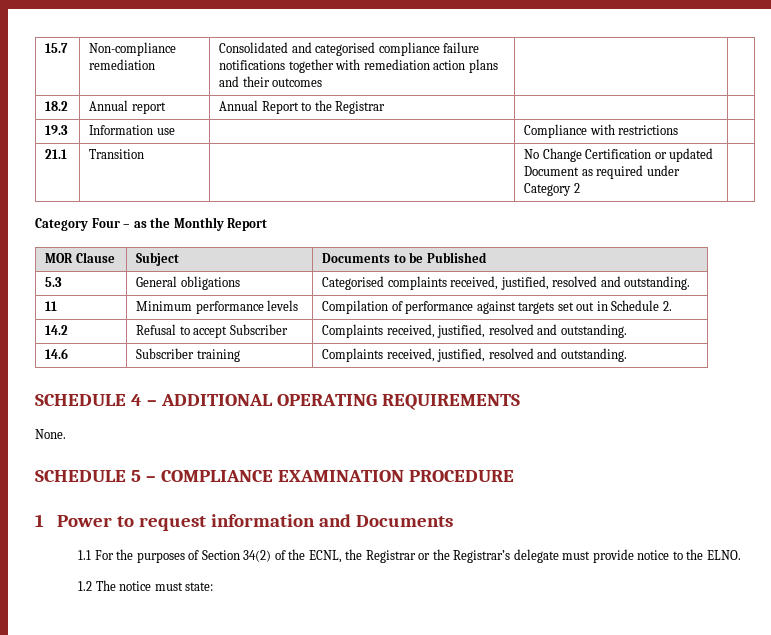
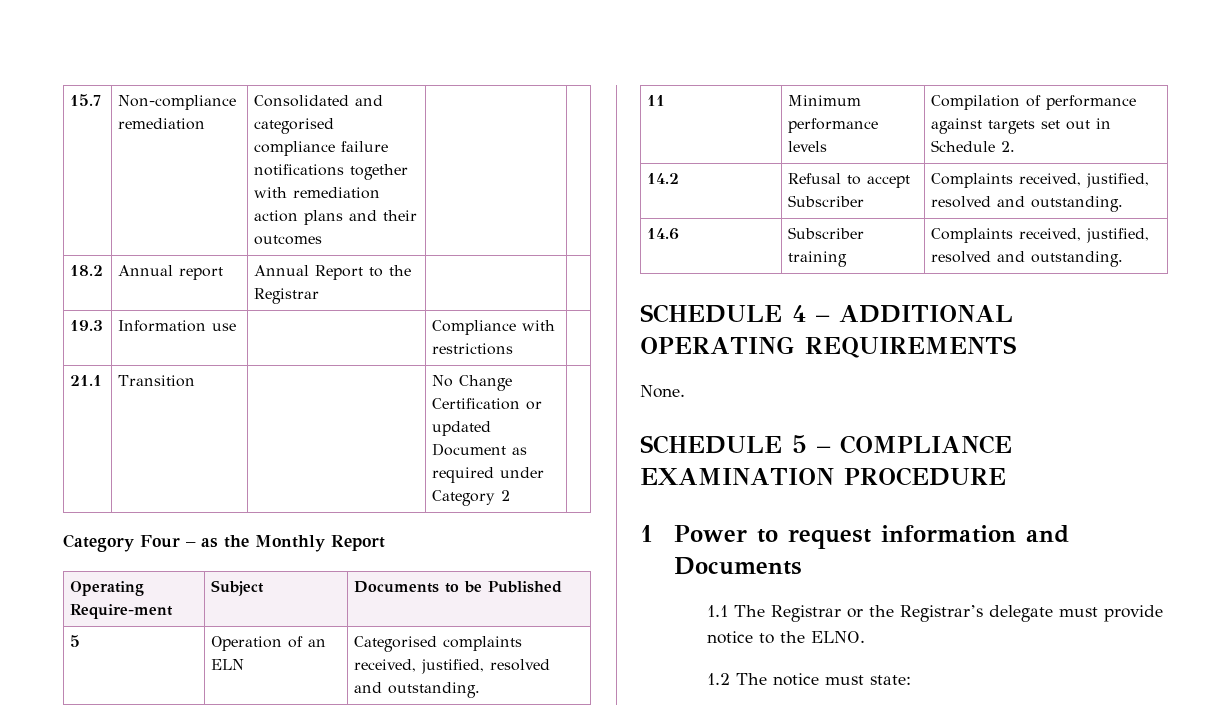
- MOR Clause | Subject | Documents to be Published
+ Operating Require-ment | Subject | Documents to be Published
- 5.3 | General obligations | Categorised complaints received, justified, resolved and outstanding.
+ 5 | Operation of an ELN | Categorised complaints received, justified, resolved and outstanding.
- 1.1 For the purposes of Section 34(2) of the ECNL, the Registrar or the Registrar’s delegate must provide notice to the ELNO.
+ 1.1 The Registrar or the Registrar’s delegate must provide notice to the ELNO.

